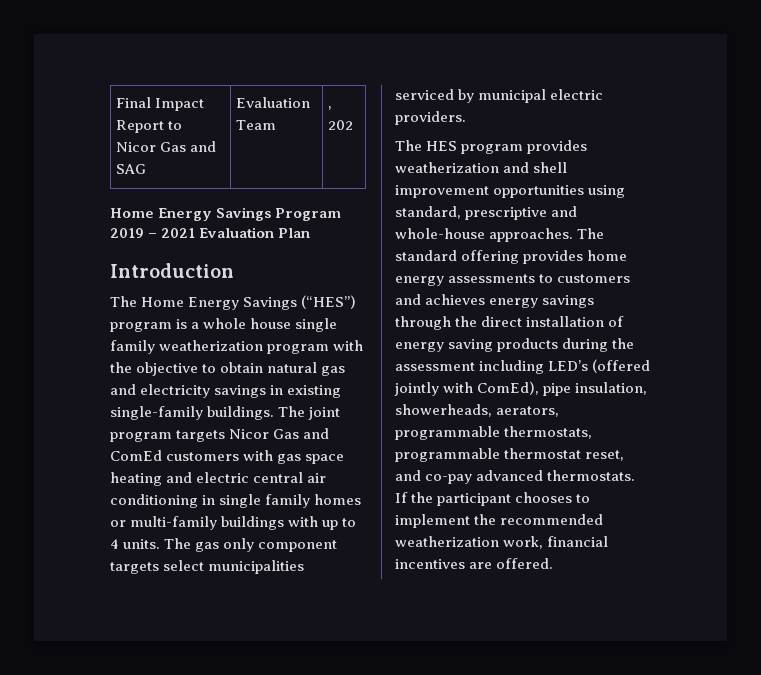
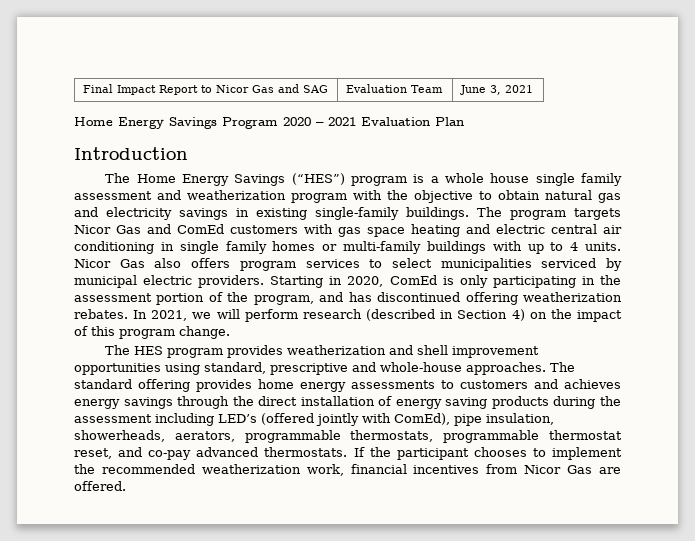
- Final Impact Report to Nicor Gas and SAG | Evaluation Team | , 202
+ Final Impact Report to Nicor Gas and SAG | Evaluation Team | June 3, 2021
- Home Energy Savings Program 2019 – 2021 Evaluation Plan
+ Home Energy Savings Program 2020 – 2021 Evaluation Plan
- The Home Energy Savings (“HES”) program is a whole house single family weatherization program with the objective to obtain natural gas and electricity savings in existing single-family buildings.
+ The Home Energy Savings (“HES”) program is a whole house single family assessment and weatherization program with the objective to obtain natural gas and electricity savings in existing single-family buildings.
- The joint program targets Nicor Gas and ComEd customers with gas space heating and electric central air conditioning in single family homes or multi-family buildings with up to 4 units.
+ The program targets Nicor Gas and ComEd customers with gas space heating and electric central air conditioning in single family homes or multi-family buildings with up to 4 units.
- The gas only component targets select municipalities serviced by municipal electric providers.
+ Nicor Gas also offers program services to select municipalities serviced by municipal electric providers. Starting in 2020, ComEd is only participating in the assessment portion of the program, and has discontinued offering weatherization rebates. In 2021, we will perform research (described in Section 4) on the impact of this program change.
- If the participant chooses to implement the recommended weatherization work, financial incentives are offered.
+ If the participant chooses to implement the recommended weatherization work, financial incentives from Nicor Gas are offered.

